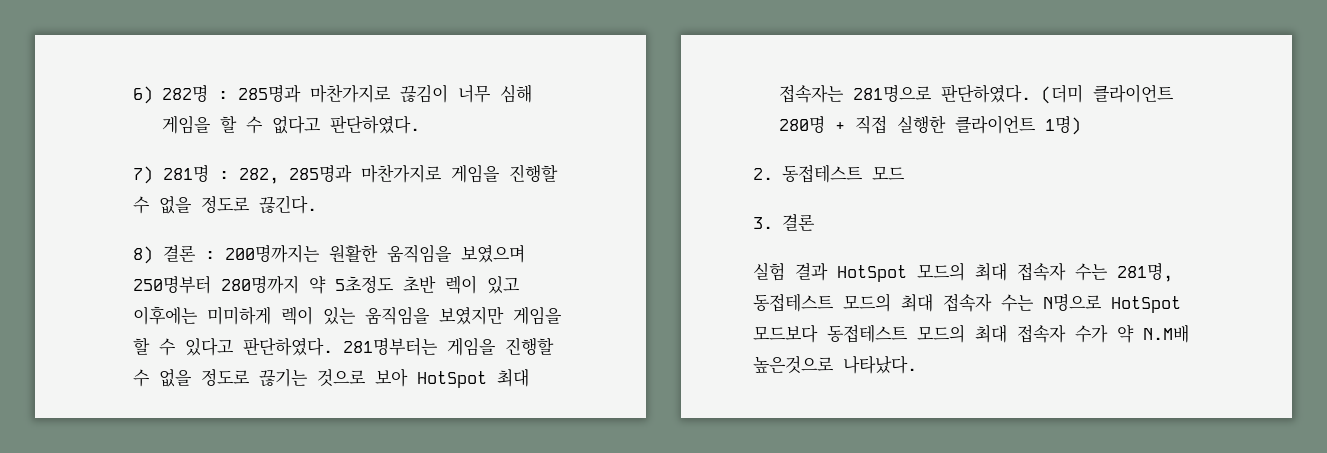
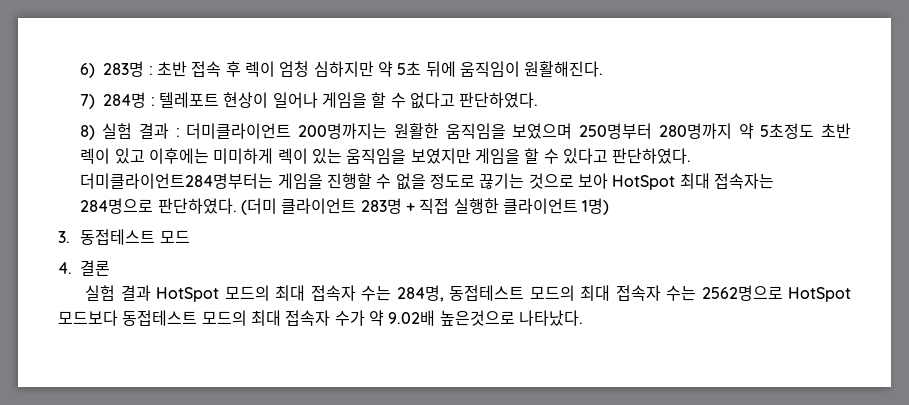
- 6) 282명 : 285명과 마찬가지로 끊김이 너무 심해 게임을 할 수 없다고 판단하였다.
+ 6) 283명 : 초반 접속 후 렉이 엄청 심하지만 약 5초 뒤에 움직임이 원활해진다.
+ 7) 284명 : 텔레포트 현상이 일어나 게임을 할 수 없다고 판단하였다.
- 7) 281명 : 282, 285명과 마찬가지로 게임을 진행할 수 없을 정도로 끊긴다.
- 8) 결론 : 200명까지는 원활한 움직임을 보였으며 250명부터 280명까지 약 5초정도 초반 렉이 있고 이후에는 미미하게 렉이 있는 움직임을 보였지만 게임을 할 수 있다고 판단하였다.
+ 8) 실험 결과 : 더미클라이언트 200명까지는 원활한 움직임을 보였으며 250명부터 280명까지 약 5초정도 초반 렉이 있고 이후에는 미미하게 렉이 있는 움직임을 보였지만 게임을 할 수 있다고 판단하였다.
- 281명부터는 게임을 진행할 수 없을 정도로 끊기는 것으로 보아 HotSpot 최대 접속자는 281명으로 판단하였다.
+ 더미클라이언트284명부터는 게임을 진행할 수 없을 정도로 끊기는 것으로 보아 HotSpot 최대 접속자는 284명으로 판단하였다.
- (더미 클라이언트 280명 + 직접 실행한 클라이언트 1명)
+ (더미 클라이언트 283명 + 직접 실행한 클라이언트 1명)
- 2. 동접테스트 모드
+ 3. 동접테스트 모드
- 3. 결론
+ 4. 결론
- 실험 결과 HotSpot 모드의 최대 접속자 수는 281명, 동접테스트 모드의 최대 접속자 수는 N명으로 HotSpot 모드보다 동접테스트 모드의 최대 접속자 수가 약 N.M배 높은것으로 나타났다.
+ 실험 결과 HotSpot 모드의 최대 접속자 수는 284명, 동접테스트 모드의 최대 접속자 수는 2562명으로 HotSpot 모드보다 동접테스트 모드의 최대 접속자 수가 약 9.02배 높은것으로 나타났다.

